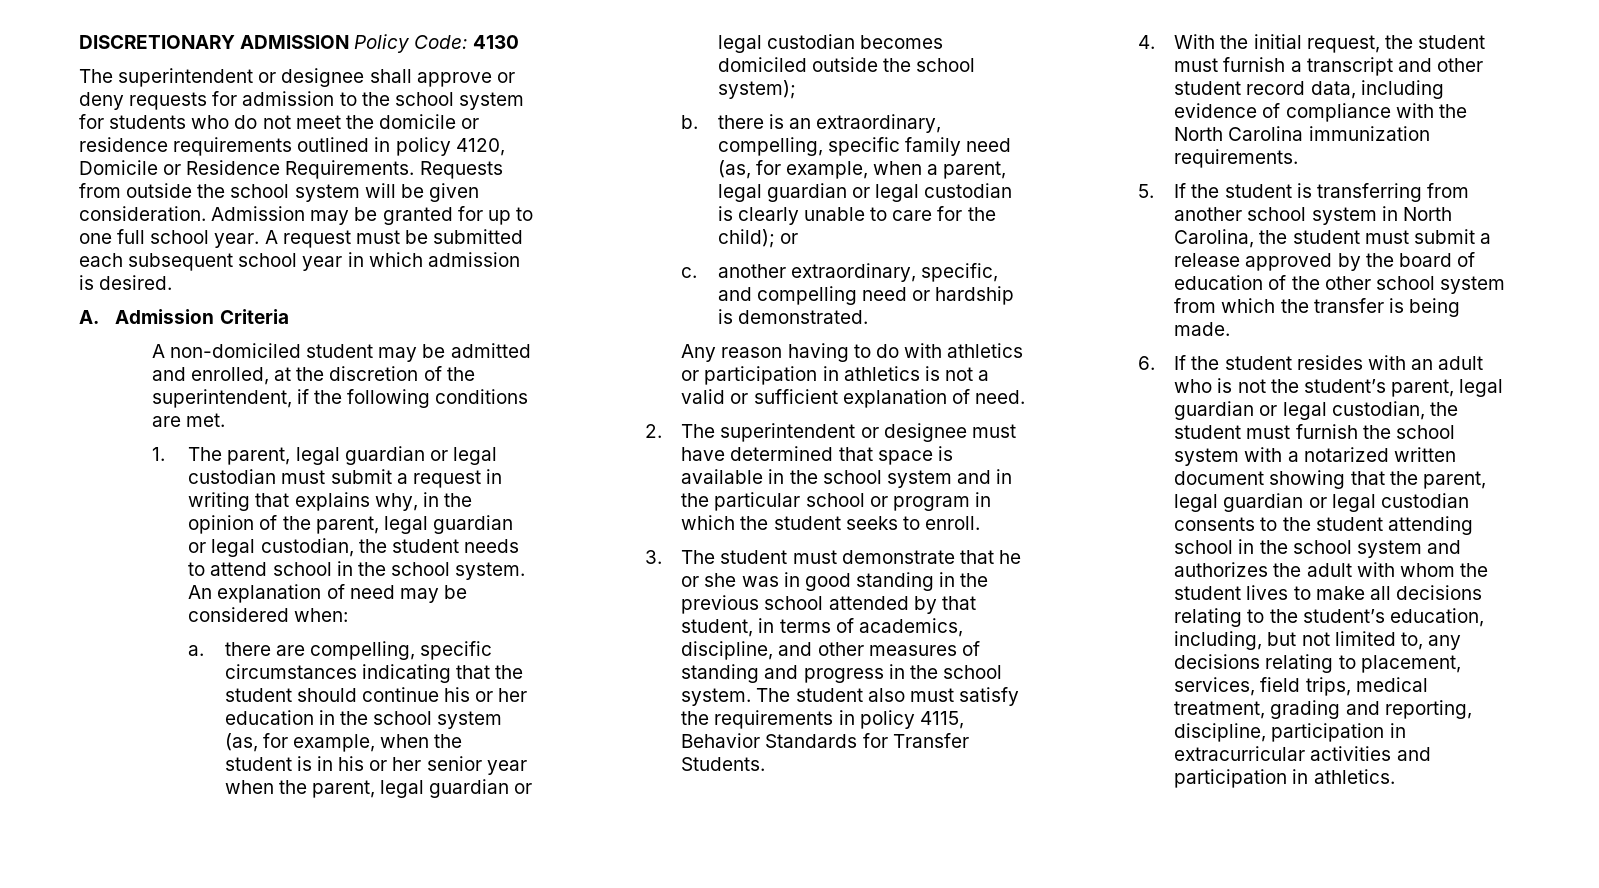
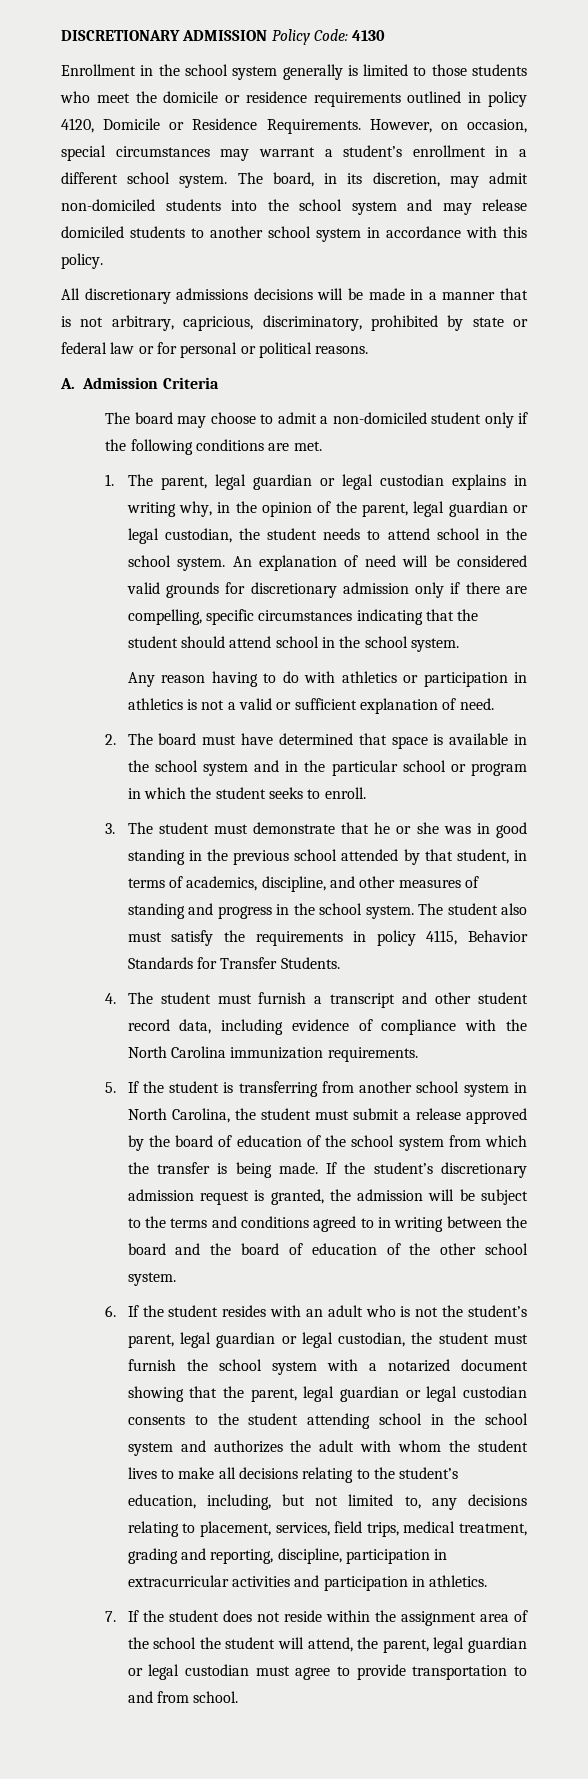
- The superintendent or designee shall approve or deny requests for admission to the school system for students who do not meet the domicile or residence requirements outlined in policy 4120, Domicile or Residence Requirements.
+ Enrollment in the school system generally is limited to those students who meet the domicile or residence requirements outlined in policy 4120, Domicile or Residence Requirements.
- Requests from outside the school system will be given consideration. Admission may be granted for up to one full school year. A request must be submitted each subsequent school year in which admission is desired.
+ However, on occasion, special circumstances may warrant a student’s enrollment in a different school system. The board, in its discretion, may admit non-domiciled students into the school system and may release domiciled students to another school system in accordance with this policy.
+ All discretionary admissions decisions will be made in a manner that is not arbitrary, capricious, discriminatory, prohibited by state or federal law or for personal or political reasons.
  A. Admission Criteria
- A non-domiciled student may be admitted and enrolled, at the discretion of the superintendent, if the following conditions are met.
+ The board may choose to admit a non-domiciled student only if the following conditions are met.
- 1. The parent, legal guardian or legal custodian must submit a request in writing that explains why, in the opinion of the parent, legal guardian or legal custodian, the student needs to attend school in the school system.
+ 1. The parent, legal guardian or legal custodian explains in writing why, in the opinion of the parent, legal guardian or legal custodian, the student needs to attend school in the school system.
- An explanation of need may be considered when:
- a. there are compelling, specific circumstances indicating that the student should continue his or her education in the school system (as, for example, when the student is in his or her senior year when the parent, legal guardian or legal custodian becomes domiciled outside the school system);
- b. there is an extraordinary, compelling, specific family need (as, for example, when a parent, legal guardian or legal custodian is clearly unable to care for the child); or
- c. another extraordinary, specific, and compelling need or hardship is demonstrated.
+ An explanation of need will be considered valid grounds for discretionary admission only if there are compelling, specific circumstances indicating that the student should attend school in the school system.
- 2. The superintendent or designee must have determined that space is available in the school system and in the particular school or program in which the student seeks to enroll.
+ 2. The board must have determined that space is available in the school system and in the particular school or program in which the student seeks to enroll.
- 4. With the initial request, the student must furnish a transcript and other student record data, including evidence of compliance with the North Carolina immunization requirements.
+ 4. The student must furnish a transcript and other student record data, including evidence of compliance with the North Carolina immunization requirements.
- 5. If the student is transferring from another school system in North Carolina, the student must submit a release approved by the board of education of the other school system from which the transfer is being made.
+ 5. If the student is transferring from another school system in North Carolina, the student must submit a release approved by the board of education of the school system from which the transfer is being made. If the student’s discretionary admission request is granted, the admission will be subject to the terms and conditions agreed to in writing between the board and the board of education of the other school system.
- 6. If the student resides with an adult who is not the student’s parent, legal guardian or legal custodian, the student must furnish the school system with a notarized written document showing that the parent, legal guardian or legal custodian consents to the student attending school in the school system and authorizes the adult with whom the student lives to make all decisions relating to the student’s education, including, but not limited to, any decisions relating to placement, services, field trips, medical treatment, grading and reporting, discipline, participation in extracurricular activities and participation in athletics.
+ 6. If the student resides with an adult who is not the student’s parent, legal guardian or legal custodian, the student must furnish the school system with a notarized document showing that the parent, legal guardian or legal custodian consents to the student attending school in the school system and authorizes the adult with whom the student lives to make all decisions relating to the student’s education, including, but not limited to, any decisions relating to placement, services, field trips, medical treatment, grading and reporting, discipline, participation in extracurricular activities and participation in athletics.
+ 7. If the student does not reside within the assignment area of the school the student will attend, the parent, legal guardian or legal custodian must agree to provide transportation to and from school.

